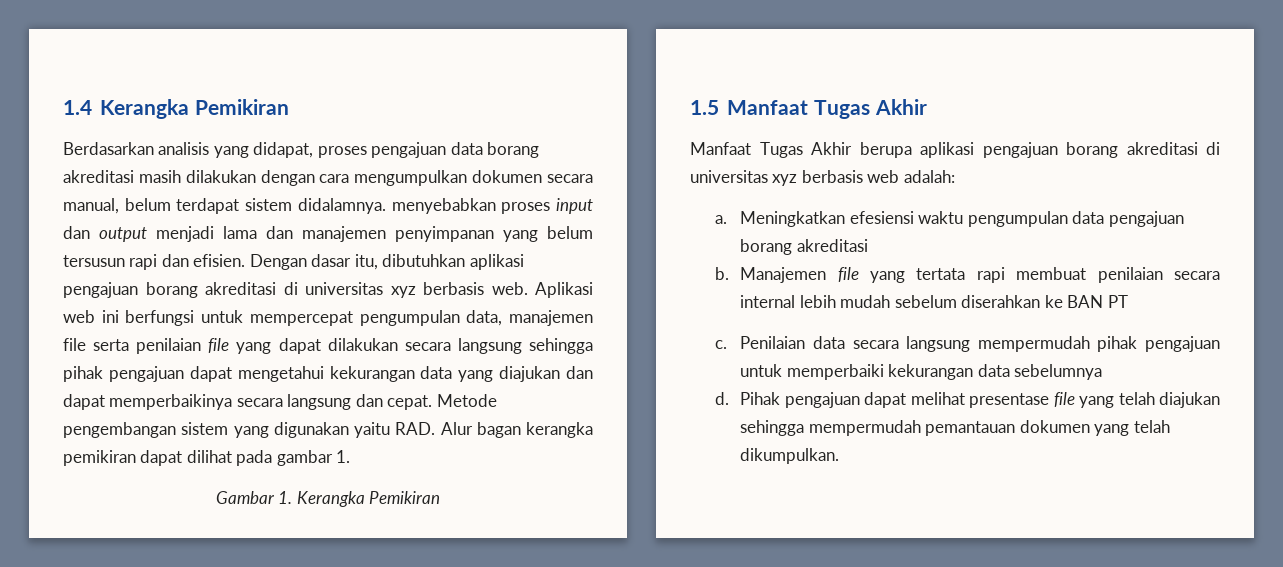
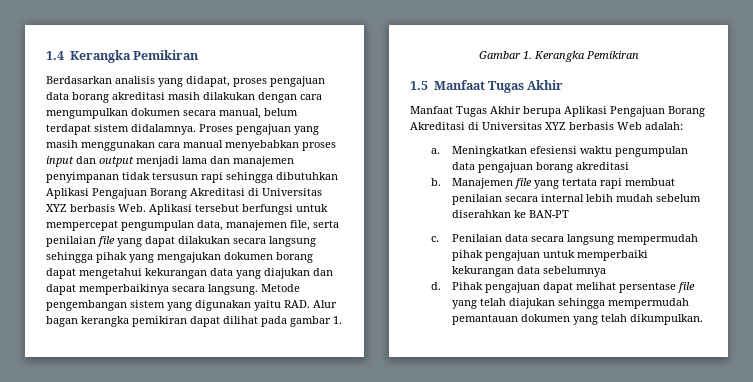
- Berdasarkan analisis yang didapat, proses pengajuan data borang akreditasi masih dilakukan dengan cara mengumpulkan dokumen secara manual, belum terdapat sistem didalamnya. menyebabkan proses input dan output menjadi lama dan manajemen penyimpanan yang belum tersusun rapi dan efisien. Dengan dasar itu, dibutuhkan aplikasi pengajuan borang akreditasi di universitas xyz berbasis web. Aplikasi web ini berfungsi untuk mempercepat pengumpulan data, manajemen file serta penilaian file yang dapat dilakukan secara langsung sehingga pihak pengajuan dapat mengetahui kekurangan data yang diajukan dan dapat memperbaikinya secara langsung dan cepat.
+ Berdasarkan analisis yang didapat, proses pengajuan data borang akreditasi masih dilakukan dengan cara mengumpulkan dokumen secara manual, belum terdapat sistem didalamnya. Proses pengajuan yang masih menggunakan cara manual menyebabkan proses input dan output menjadi lama dan manajemen penyimpanan tidak tersusun rapi sehingga dibutuhkan Aplikasi Pengajuan Borang Akreditasi di Universitas XYZ berbasis Web. Aplikasi tersebut berfungsi untuk mempercepat pengumpulan data, manajemen file, serta penilaian file yang dapat dilakukan secara langsung sehingga pihak yang mengajukan dokumen borang dapat mengetahui kekurangan data yang diajukan dan dapat memperbaikinya secara langsung.
- Manfaat Tugas Akhir berupa aplikasi pengajuan borang akreditasi di universitas xyz berbasis web adalah:
+ Manfaat Tugas Akhir berupa Aplikasi Pengajuan Borang Akreditasi di Universitas XYZ berbasis Web adalah:
- Manajemen file yang tertata rapi membuat penilaian secara internal lebih mudah sebelum diserahkan ke BAN PT
+ Manajemen file yang tertata rapi membuat penilaian secara internal lebih mudah sebelum diserahkan ke BAN-PT
- Pihak pengajuan dapat melihat presentase file yang telah diajukan sehingga mempermudah pemantauan dokumen yang telah dikumpulkan.
+ Pihak pengajuan dapat melihat persentase file yang telah diajukan sehingga mempermudah pemantauan dokumen yang telah dikumpulkan.

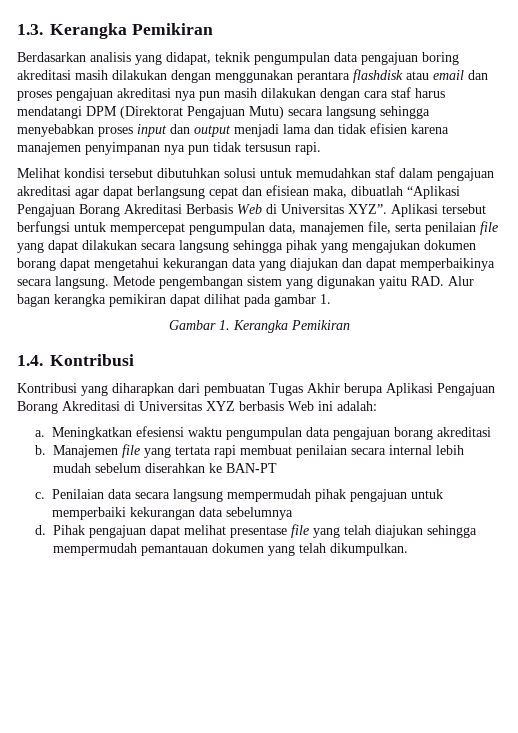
- 1.4 Kerangka Pemikiran
+ 1.3. Kerangka Pemikiran
- Berdasarkan analisis yang didapat, proses pengajuan data borang akreditasi masih dilakukan dengan cara mengumpulkan dokumen secara manual, belum terdapat sistem didalamnya. Proses pengajuan yang masih menggunakan cara manual menyebabkan proses input dan output menjadi lama dan manajemen penyimpanan tidak tersusun rapi sehingga dibutuhkan Aplikasi Pengajuan Borang Akreditasi di Universitas XYZ berbasis Web. Aplikasi tersebut berfungsi untuk mempercepat pengumpulan data, manajemen file, serta penilaian file yang dapat dilakukan secara langsung sehingga pihak yang mengajukan dokumen borang dapat mengetahui kekurangan data yang diajukan dan dapat memperbaikinya secara langsung.
+ Berdasarkan analisis yang didapat, teknik pengumpulan data pengajuan boring akreditasi masih dilakukan dengan menggunakan perantara flashdisk atau email dan proses pengajuan akreditasi nya pun masih dilakukan dengan cara staf harus mendatangi DPM (Direktorat Pengajuan Mutu) secara langsung sehingga menyebabkan proses input dan output menjadi lama dan tidak efisien karena manajemen penyimpanan nya pun tidak tersusun rapi.
+ Melihat kondisi tersebut dibutuhkan solusi untuk memudahkan staf dalam pengajuan akreditasi agar dapat berlangsung cepat dan efisiean maka, dibuatlah “Aplikasi Pengajuan Borang Akreditasi Berbasis Web di Universitas XYZ”. Aplikasi tersebut berfungsi untuk mempercepat pengumpulan data, manajemen file, serta penilaian file yang dapat dilakukan secara langsung sehingga pihak yang mengajukan dokumen borang dapat mengetahui kekurangan data yang diajukan dan dapat memperbaikinya secara langsung.
- 1.5 Manfaat Tugas Akhir
- Manfaat Tugas Akhir berupa Aplikasi Pengajuan Borang Akreditasi di Universitas XYZ berbasis Web adalah:
+ 1.4. Kontribusi
+ Kontribusi yang diharapkan dari pembuatan Tugas Akhir berupa Aplikasi Pengajuan Borang Akreditasi di Universitas XYZ berbasis Web ini adalah:
- Pihak pengajuan dapat melihat persentase file yang telah diajukan sehingga mempermudah pemantauan dokumen yang telah dikumpulkan.
+ Pihak pengajuan dapat melihat presentase file yang telah diajukan sehingga mempermudah pemantauan dokumen yang telah dikumpulkan.

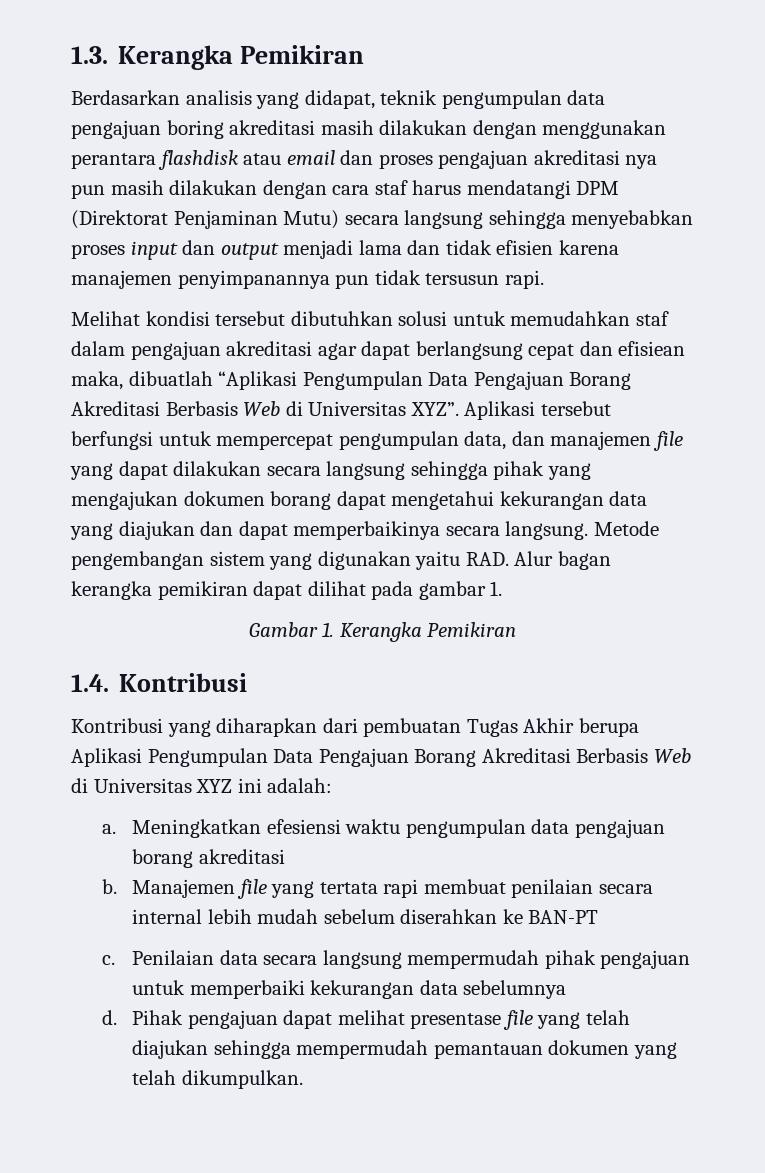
- Berdasarkan analisis yang didapat, teknik pengumpulan data pengajuan boring akreditasi masih dilakukan dengan menggunakan perantara flashdisk atau email dan proses pengajuan akreditasi nya pun masih dilakukan dengan cara staf harus mendatangi DPM (Direktorat Pengajuan Mutu) secara langsung sehingga menyebabkan proses input dan output menjadi lama dan tidak efisien karena manajemen penyimpanan nya pun tidak tersusun rapi.
+ Berdasarkan analisis yang didapat, teknik pengumpulan data pengajuan boring akreditasi masih dilakukan dengan menggunakan perantara flashdisk atau email dan proses pengajuan akreditasi nya pun masih dilakukan dengan cara staf harus mendatangi DPM (Direktorat Penjaminan Mutu) secara langsung sehingga menyebabkan proses input dan output menjadi lama dan tidak efisien karena manajemen penyimpanannya pun tidak tersusun rapi.
- Melihat kondisi tersebut dibutuhkan solusi untuk memudahkan staf dalam pengajuan akreditasi agar dapat berlangsung cepat dan efisiean maka, dibuatlah “Aplikasi Pengajuan Borang Akreditasi Berbasis Web di Universitas XYZ”.
+ Melihat kondisi tersebut dibutuhkan solusi untuk memudahkan staf dalam pengajuan akreditasi agar dapat berlangsung cepat dan efisiean maka, dibuatlah “Aplikasi Pengumpulan Data Pengajuan Borang Akreditasi Berbasis Web di Universitas XYZ”.
- Aplikasi tersebut berfungsi untuk mempercepat pengumpulan data, manajemen file, serta penilaian file yang dapat dilakukan secara langsung sehingga pihak yang mengajukan dokumen borang dapat mengetahui kekurangan data yang diajukan dan dapat memperbaikinya secara langsung.
+ Aplikasi tersebut berfungsi untuk mempercepat pengumpulan data, dan manajemen file yang dapat dilakukan secara langsung sehingga pihak yang mengajukan dokumen borang dapat mengetahui kekurangan data yang diajukan dan dapat memperbaikinya secara langsung.
- Kontribusi yang diharapkan dari pembuatan Tugas Akhir berupa Aplikasi Pengajuan Borang Akreditasi di Universitas XYZ berbasis Web ini adalah:
+ Kontribusi yang diharapkan dari pembuatan Tugas Akhir berupa Aplikasi Pengumpulan Data Pengajuan Borang Akreditasi Berbasis Web di Universitas XYZ ini adalah:

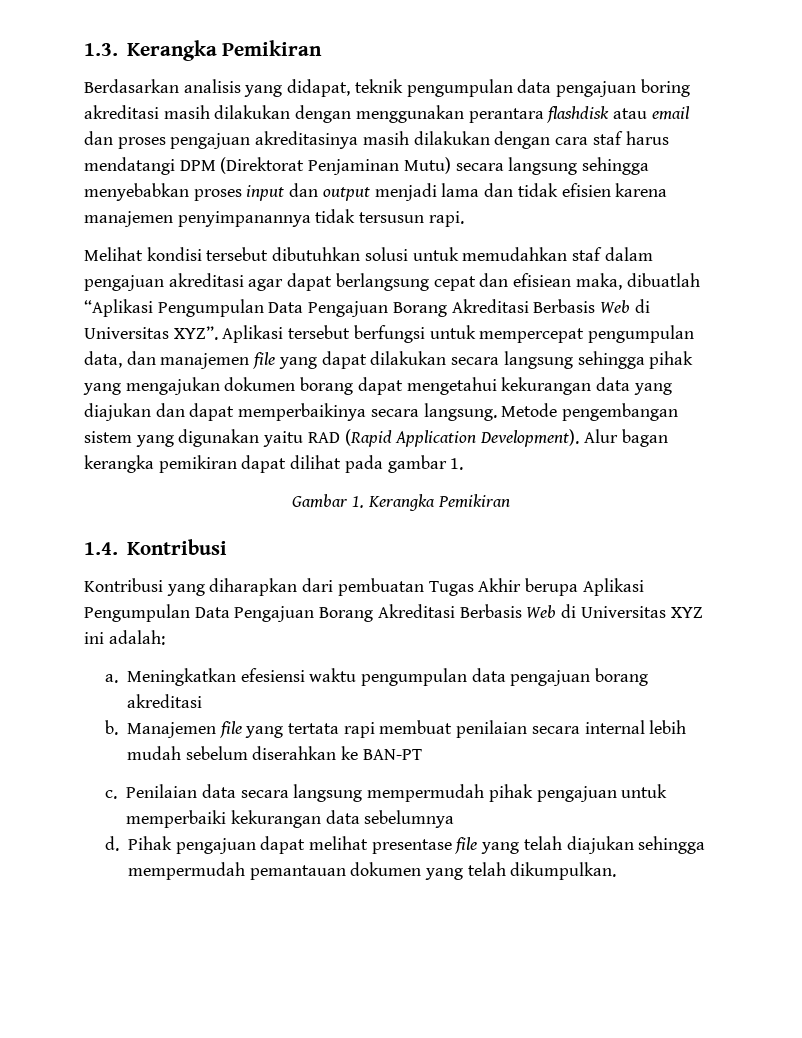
- Berdasarkan analisis yang didapat, teknik pengumpulan data pengajuan boring akreditasi masih dilakukan dengan menggunakan perantara flashdisk atau email dan proses pengajuan akreditasi nya pun masih dilakukan dengan cara staf harus mendatangi DPM (Direktorat Penjaminan Mutu) secara langsung sehingga menyebabkan proses input dan output menjadi lama dan tidak efisien karena manajemen penyimpanannya pun tidak tersusun rapi.
+ Berdasarkan analisis yang didapat, teknik pengumpulan data pengajuan boring akreditasi masih dilakukan dengan menggunakan perantara flashdisk atau email dan proses pengajuan akreditasinya masih dilakukan dengan cara staf harus mendatangi DPM (Direktorat Penjaminan Mutu) secara langsung sehingga menyebabkan proses input dan output menjadi lama dan tidak efisien karena manajemen penyimpanannya tidak tersusun rapi.
- Metode pengembangan sistem yang digunakan yaitu RAD. Alur bagan kerangka pemikiran dapat dilihat pada gambar 1.
+ Metode pengembangan sistem yang digunakan yaitu RAD (Rapid Application Development). Alur bagan kerangka pemikiran dapat dilihat pada gambar 1.

